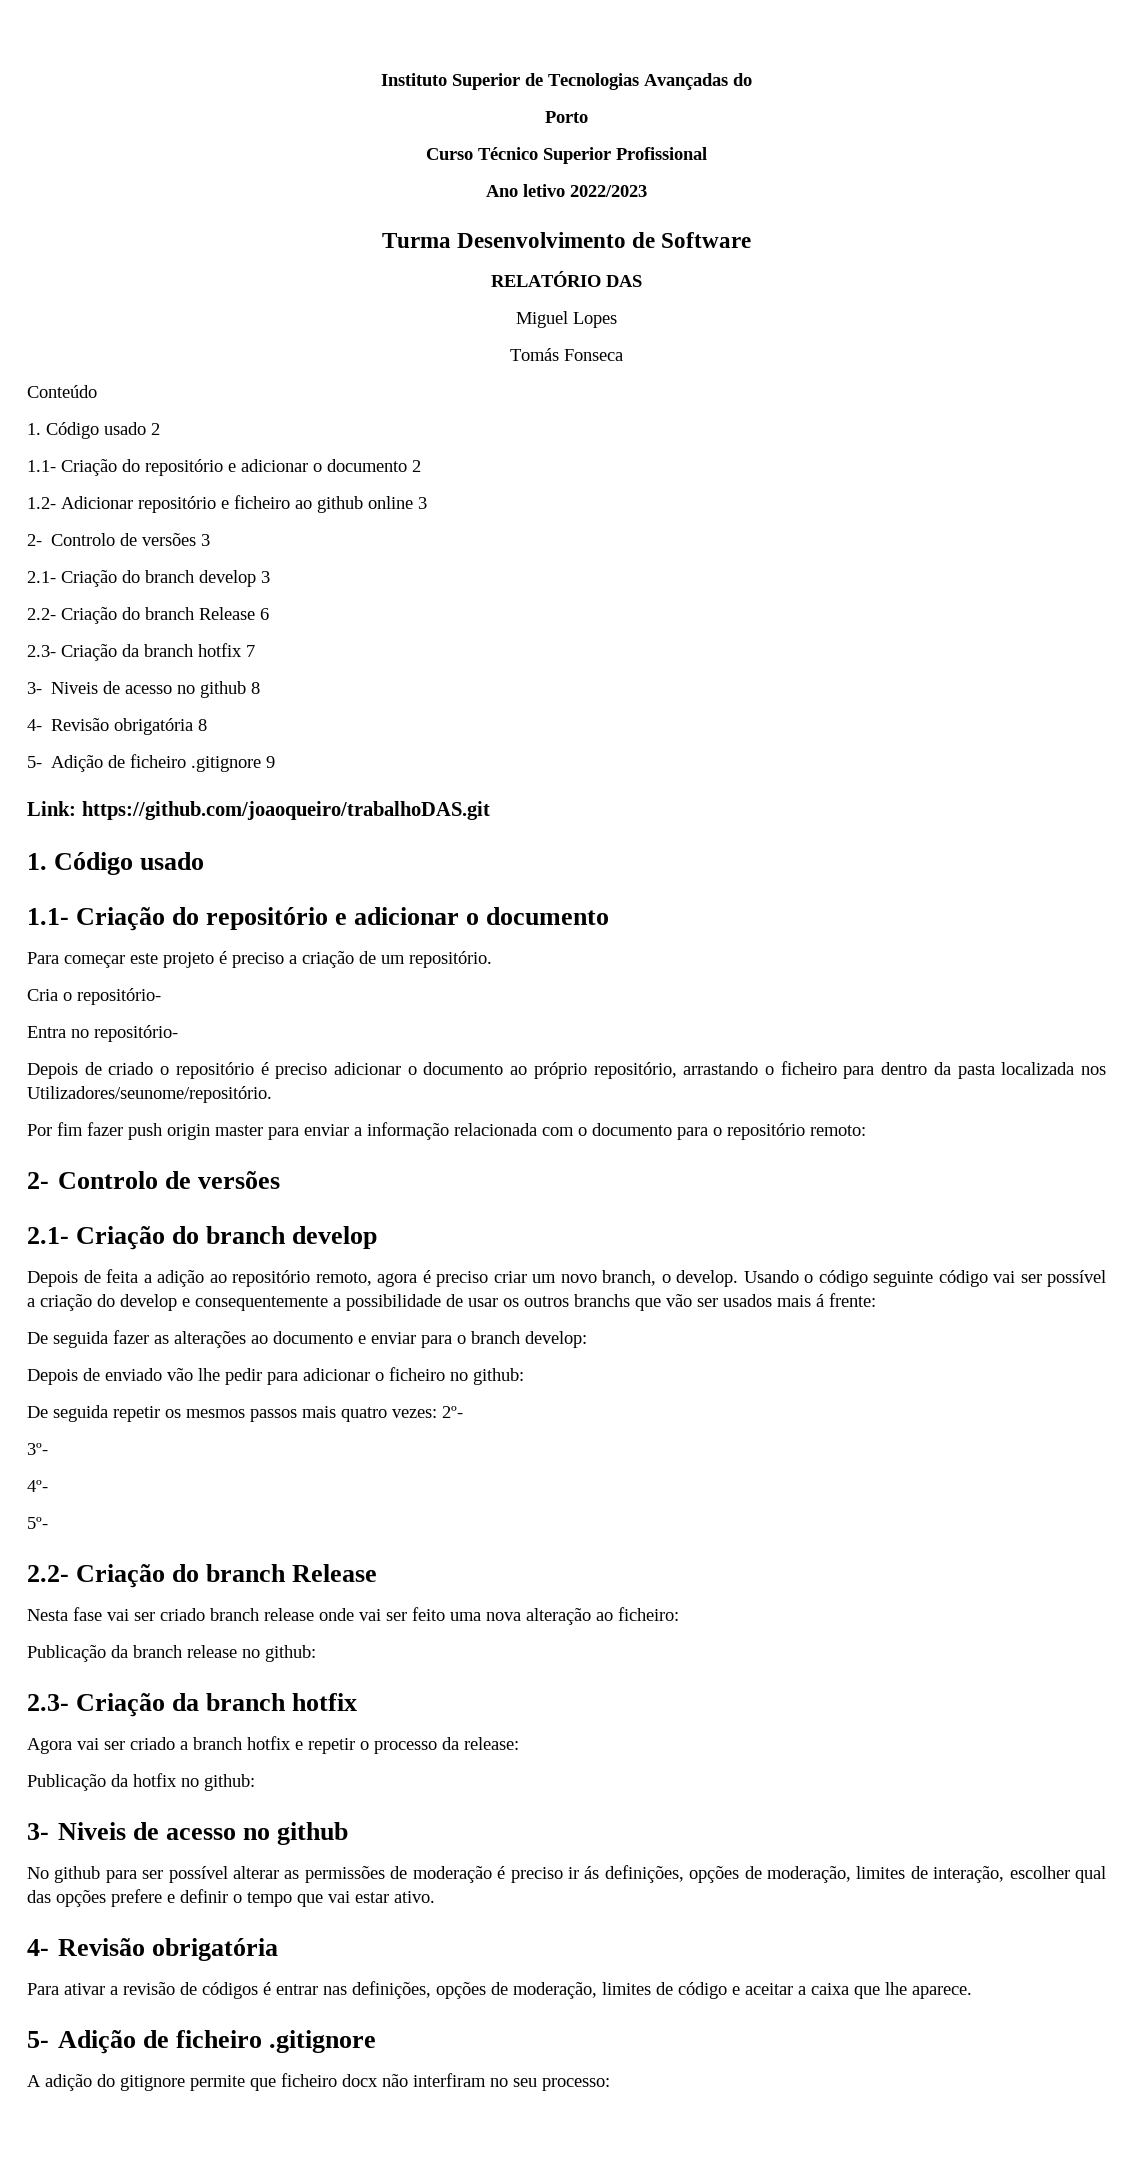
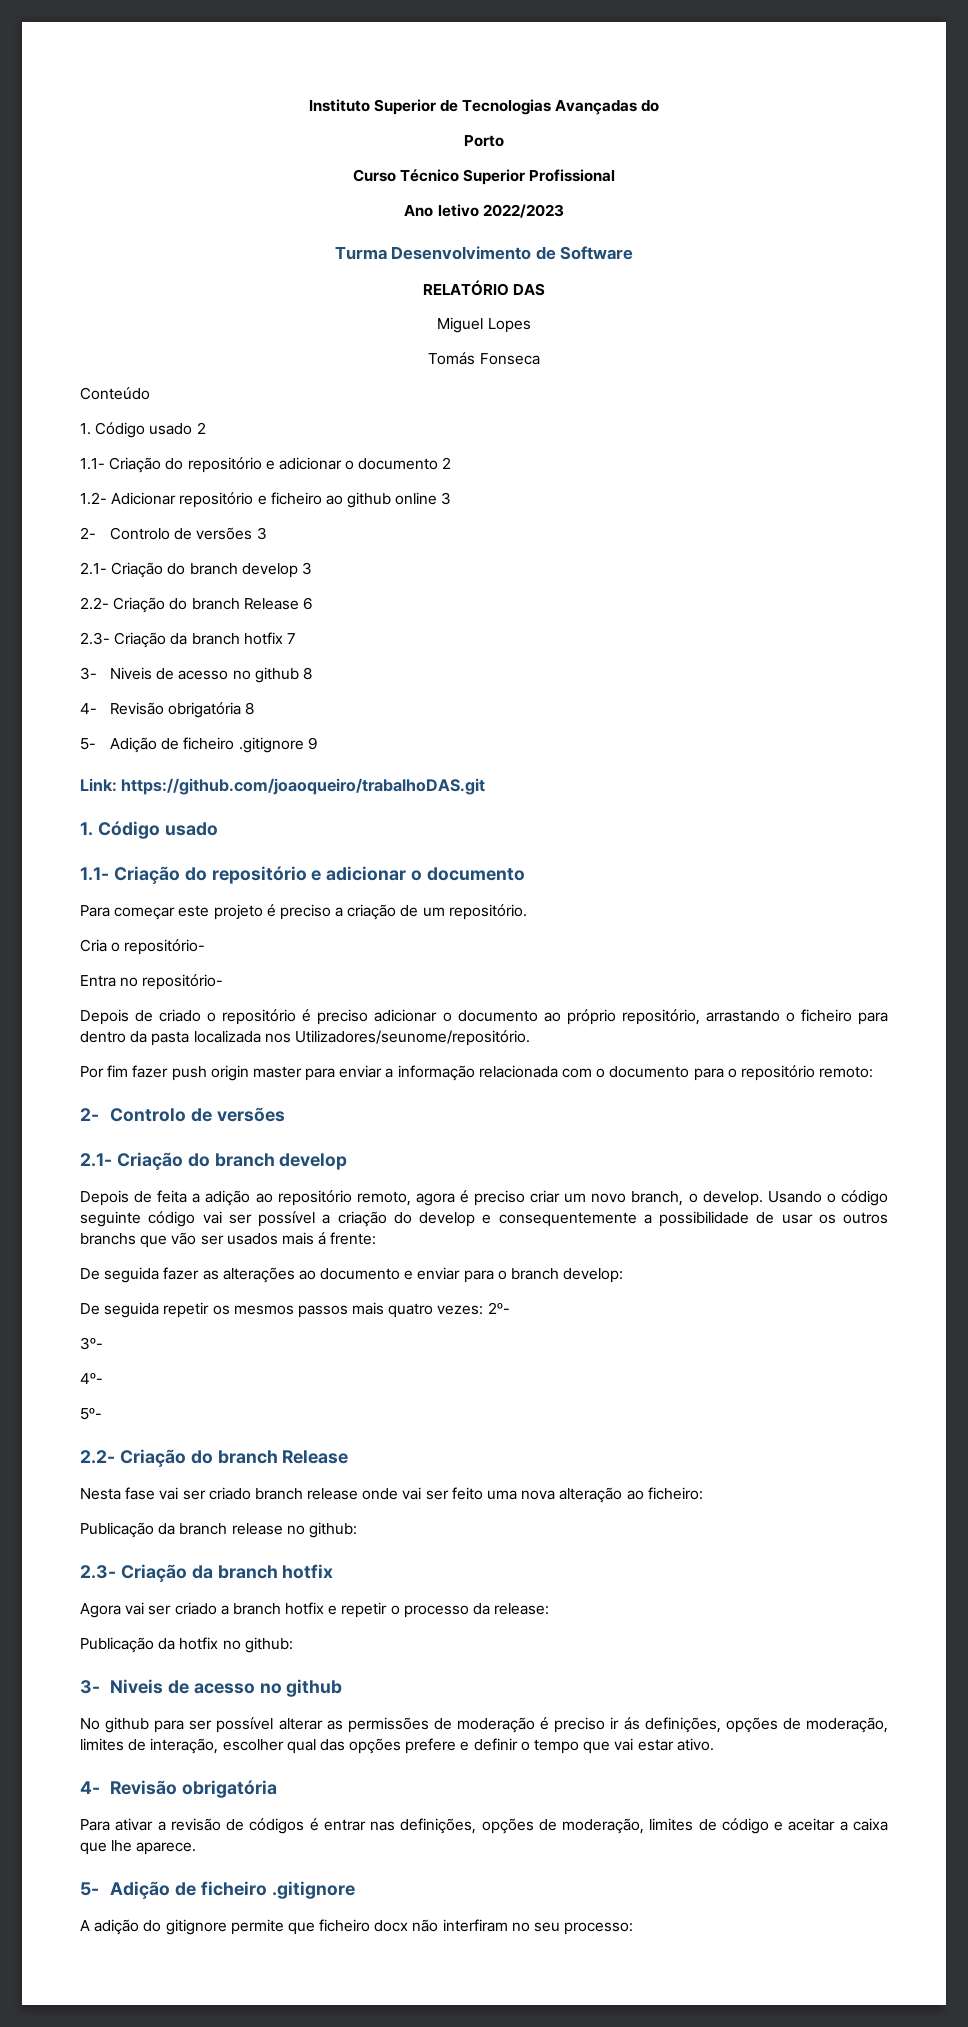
- Depois de enviado vão lhe pedir para adicionar o ficheiro no github:

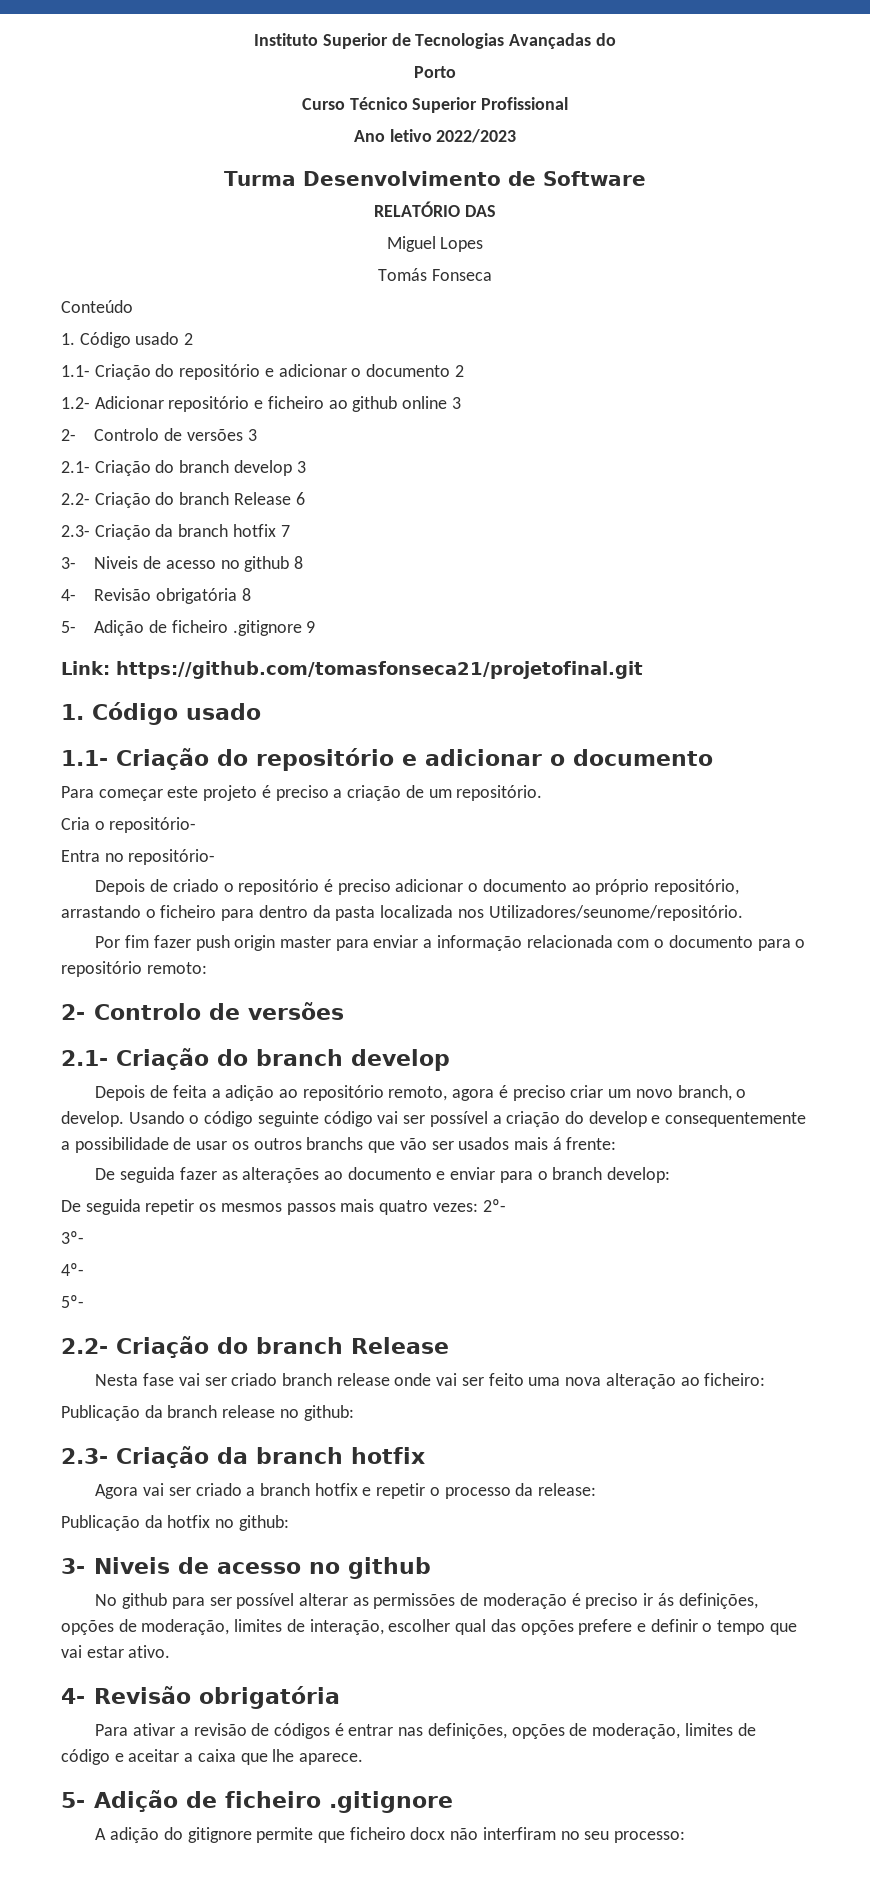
- Link: https://github.com/joaoqueiro/trabalhoDAS.git
+ Link: https://github.com/tomasfonseca21/projetofinal.git

